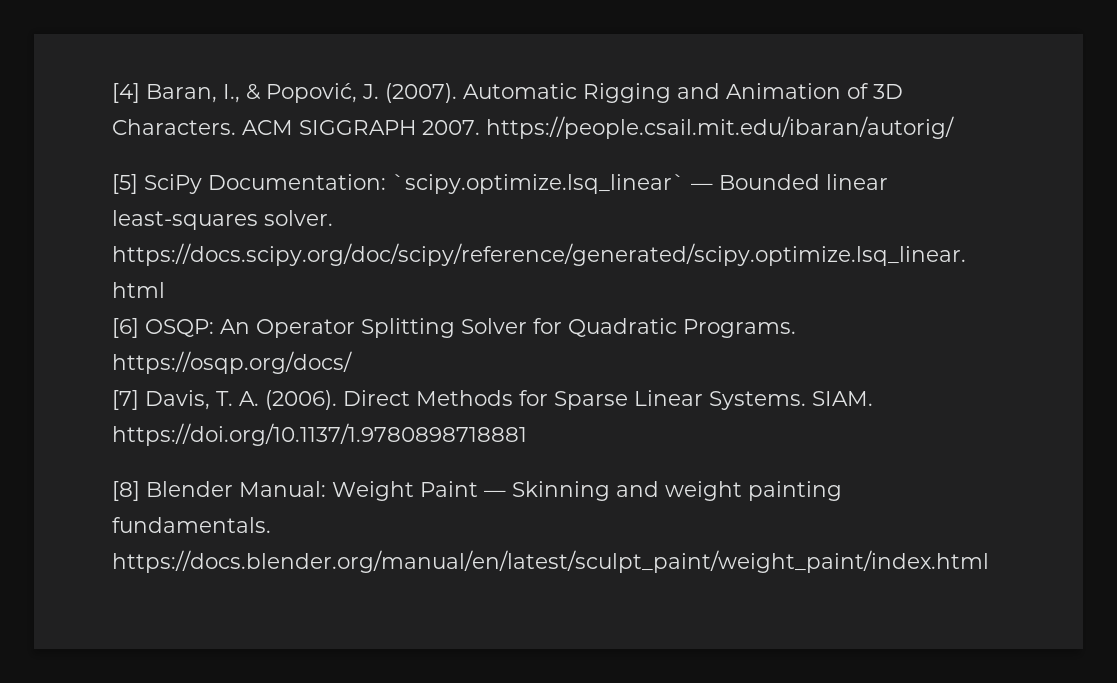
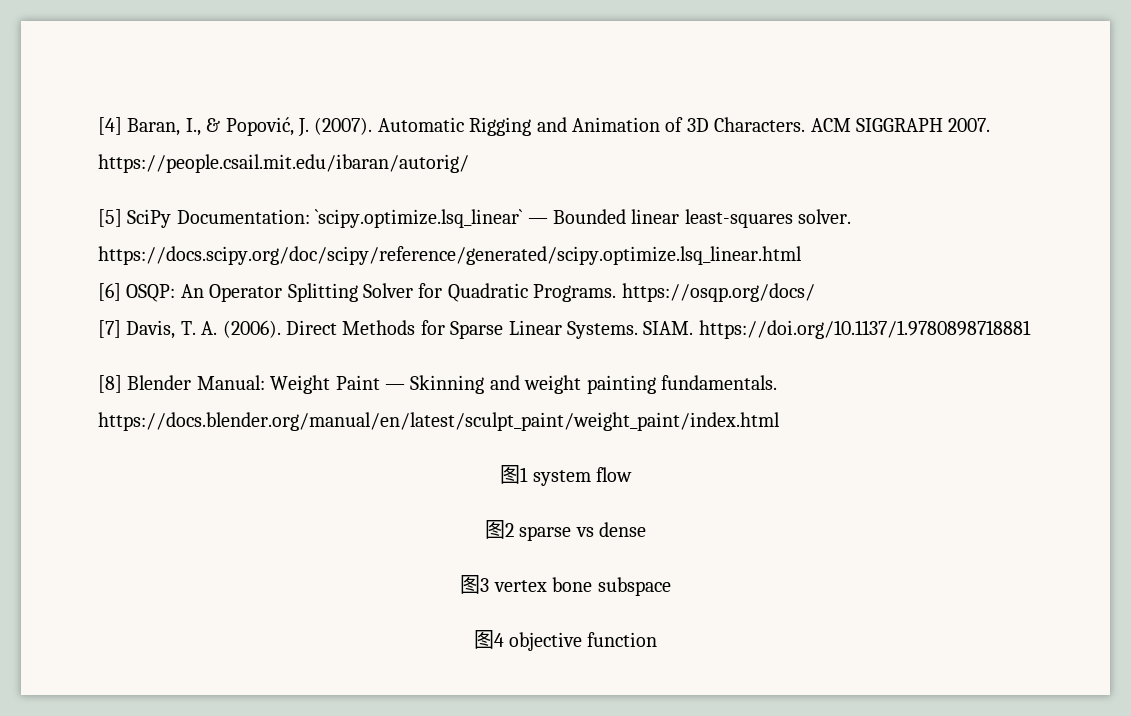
+ 图1 system flow
+ 图2 sparse vs dense
+ 图3 vertex bone subspace
+ 图4 objective function

